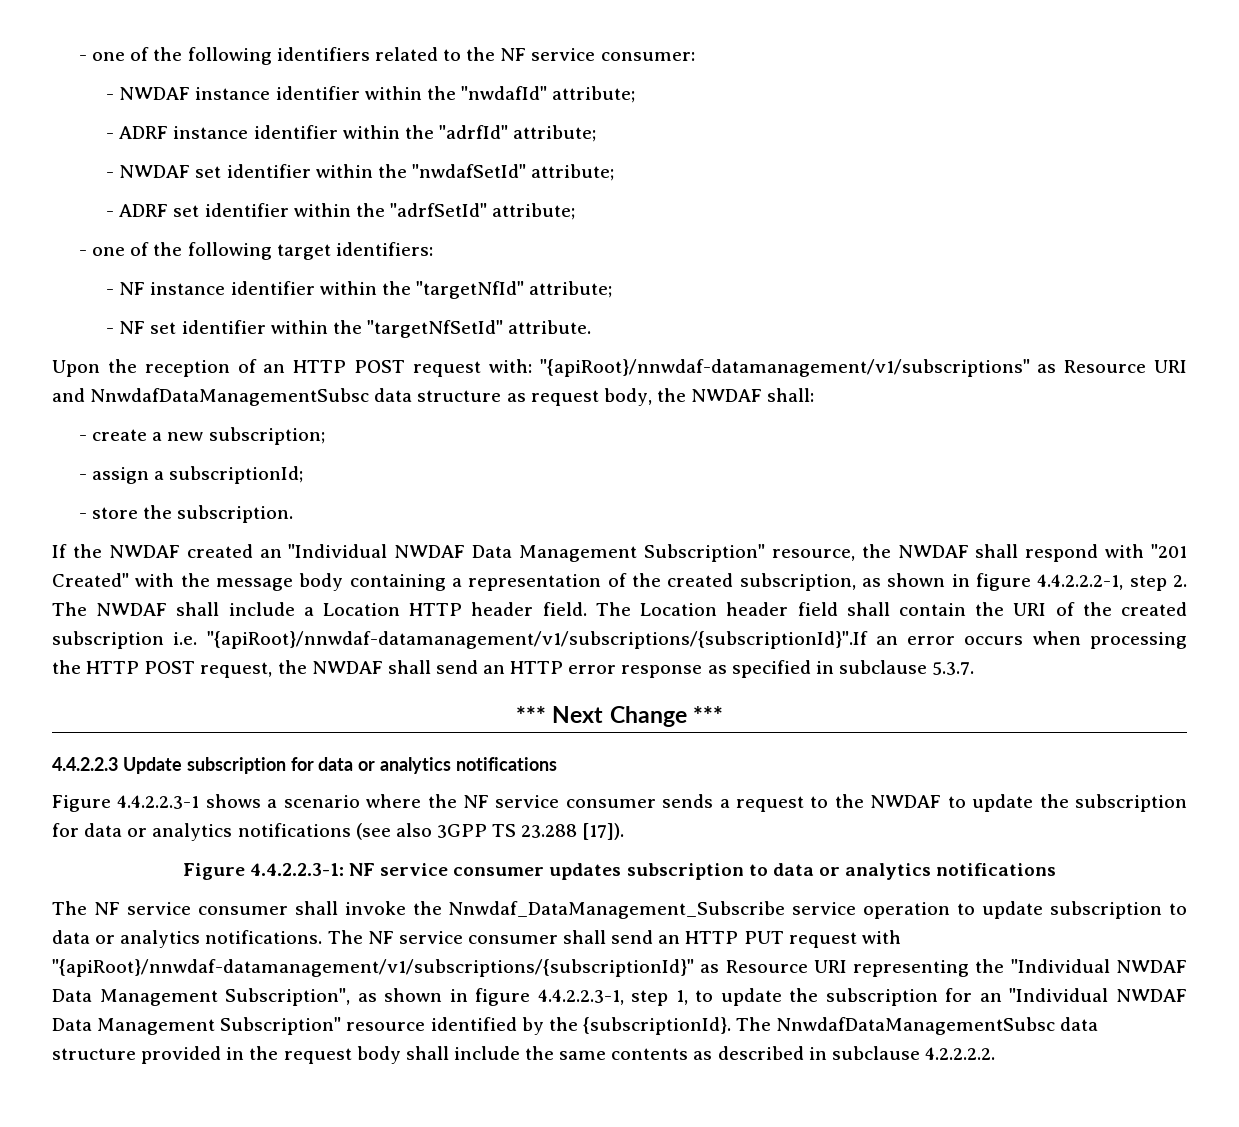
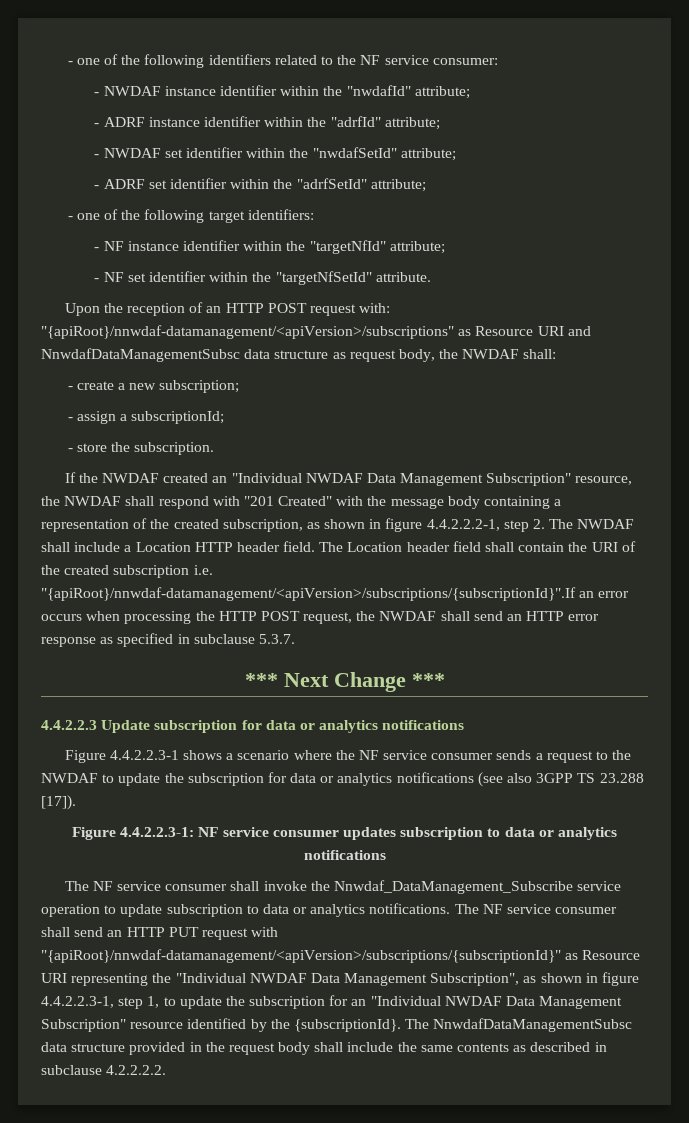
- Upon the reception of an HTTP POST request with: "{apiRoot}/nnwdaf-datamanagement/v1/subscriptions" as Resource URI and NnwdafDataManagementSubsc data structure as request body, the NWDAF shall:
+ Upon the reception of an HTTP POST request with: "{apiRoot}/nnwdaf-datamanagement/<apiVersion>/subscriptions" as Resource URI and NnwdafDataManagementSubsc data structure as request body, the NWDAF shall:
- The Location header field shall contain the URI of the created subscription i.e. "{apiRoot}/nnwdaf-datamanagement/v1/subscriptions/{subscriptionId}".If an error occurs when processing the HTTP POST request, the NWDAF shall send an HTTP error response as specified in subclause 5.3.7.
+ The Location header field shall contain the URI of the created subscription i.e. "{apiRoot}/nnwdaf-datamanagement/<apiVersion>/subscriptions/{subscriptionId}".If an error occurs when processing the HTTP POST request, the NWDAF shall send an HTTP error response as specified in subclause 5.3.7.
- The NF service consumer shall send an HTTP PUT request with "{apiRoot}/nnwdaf-datamanagement/v1/subscriptions/{subscriptionId}" as Resource URI representing the "Individual NWDAF Data Management Subscription", as shown in figure 4.4.2.2.3-1, step 1, to update the subscription for an "Individual NWDAF Data Management Subscription" resource identified by the {subscriptionId}.
+ The NF service consumer shall send an HTTP PUT request with "{apiRoot}/nnwdaf-datamanagement/<apiVersion>/subscriptions/{subscriptionId}" as Resource URI representing the "Individual NWDAF Data Management Subscription", as shown in figure 4.4.2.2.3-1, step 1, to update the subscription for an "Individual NWDAF Data Management Subscription" resource identified by the {subscriptionId}.

